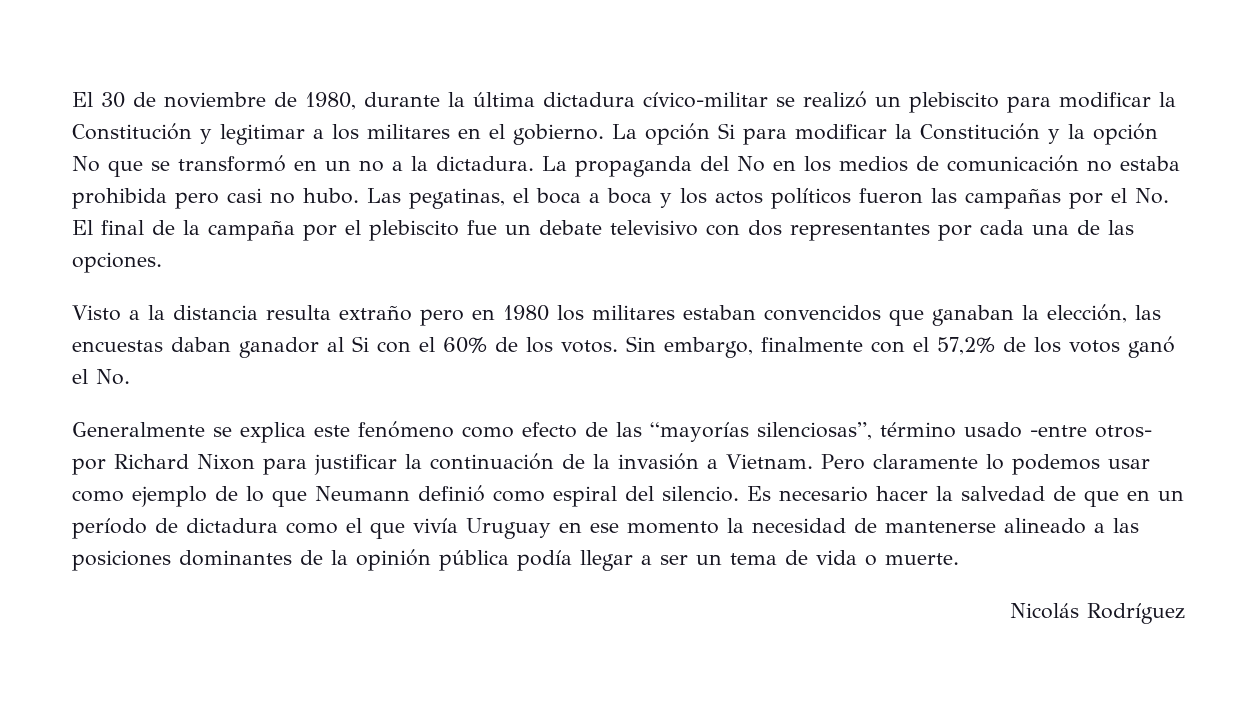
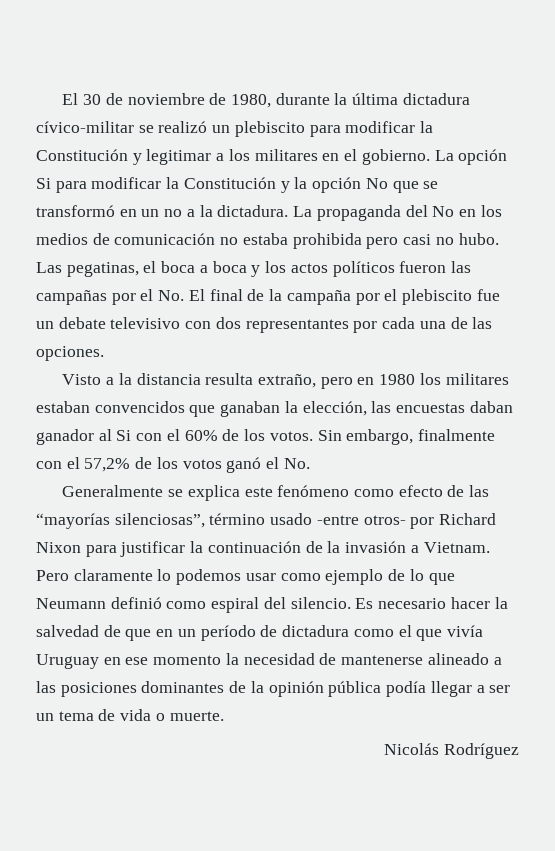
- Visto a la distancia resulta extraño pero en 1980 los militares estaban convencidos que ganaban la elección, las encuestas daban ganador al Si con el 60% de los votos.
+ Visto a la distancia resulta extraño, pero en 1980 los militares estaban convencidos que ganaban la elección, las encuestas daban ganador al Si con el 60% de los votos.

